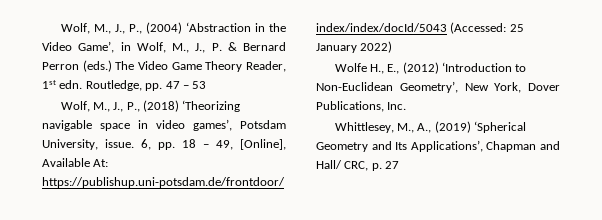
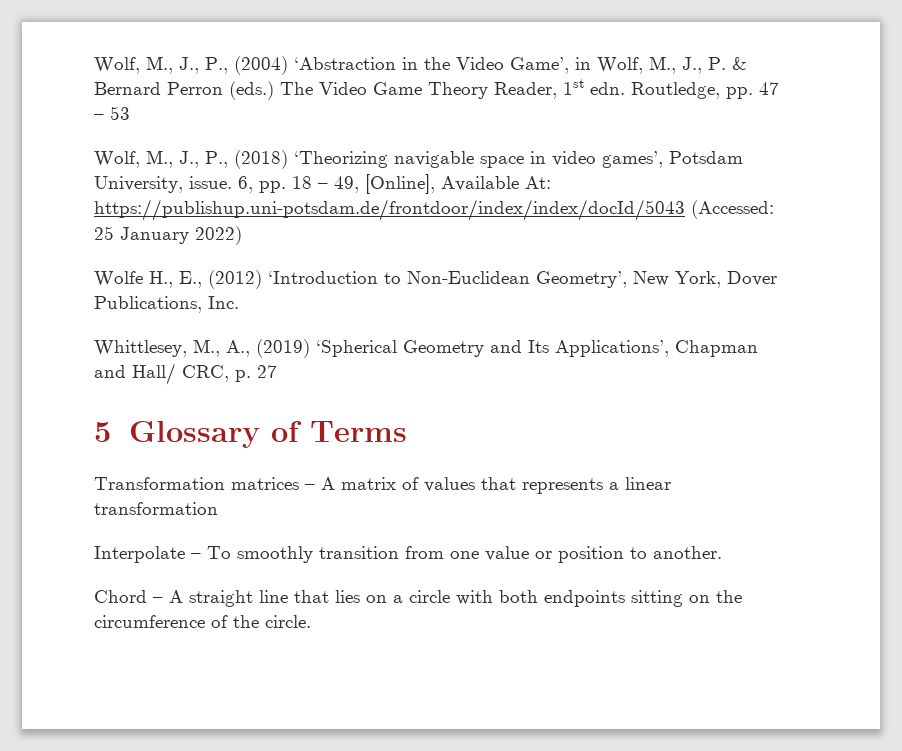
+ 5 Glossary of Terms
+ Transformation matrices – A matrix of values that represents a linear transformation
+ Interpolate – To smoothly transition from one value or position to another.
+ Chord – A straight line that lies on a circle with both endpoints sitting on the circumference of the circle.

